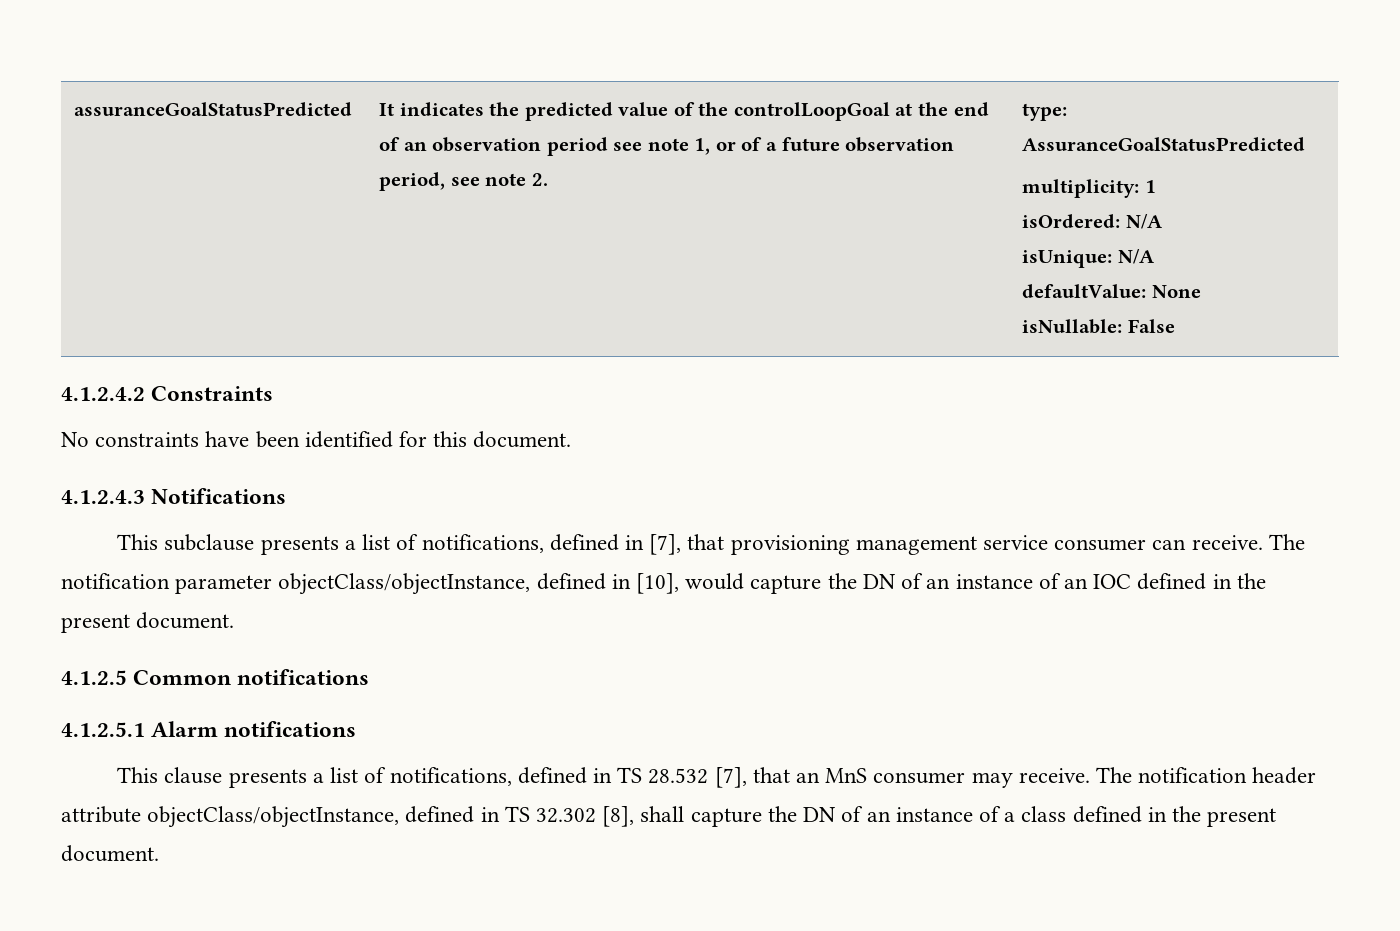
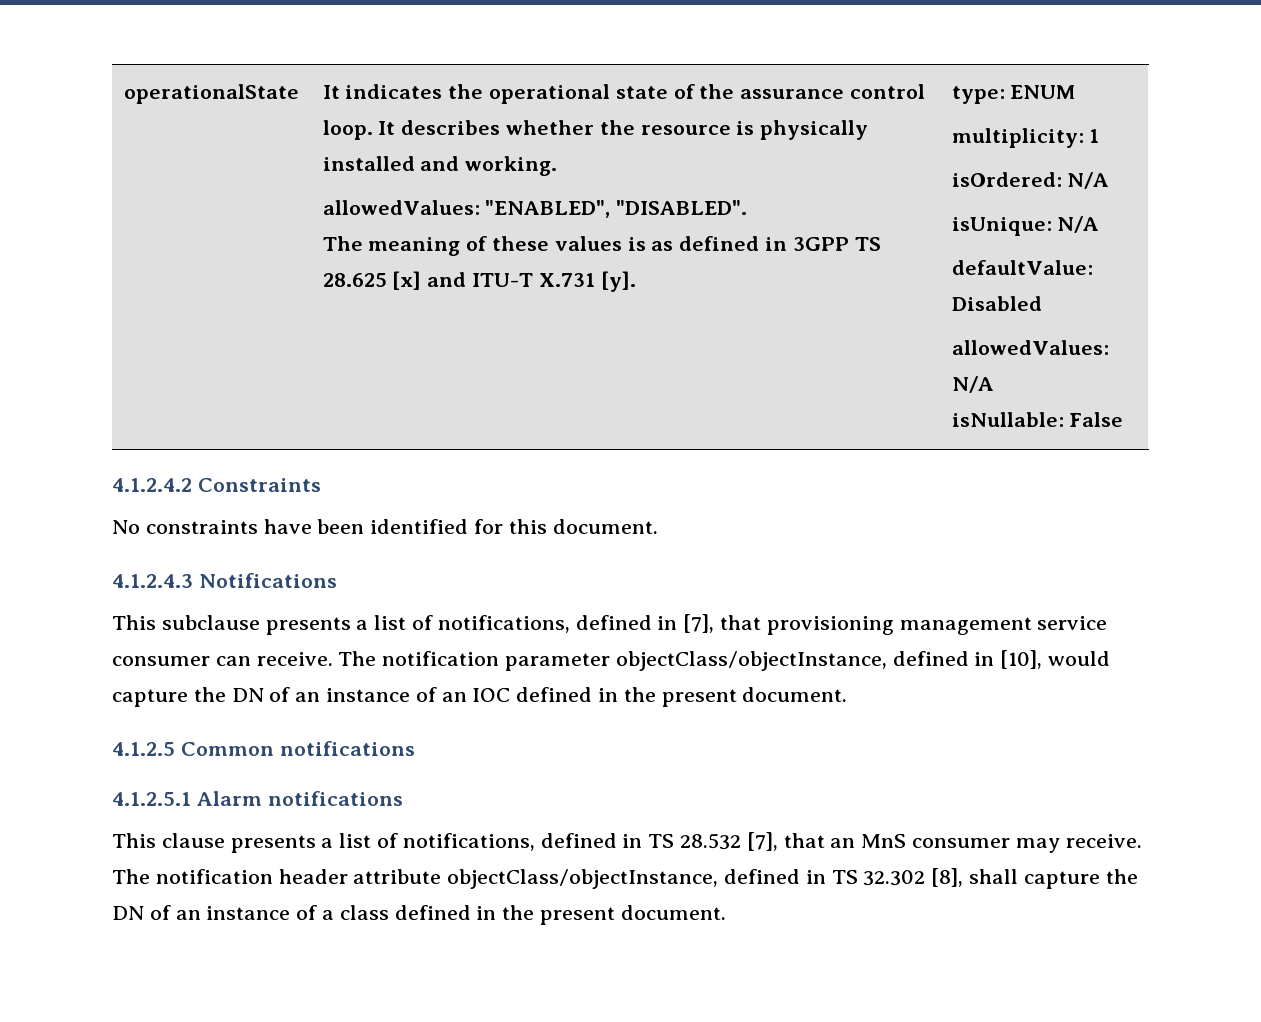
- assuranceGoalStatusPredicted
+ operationalState
- It indicates the predicted value of the controlLoopGoal at the end of an observation period see note 1, or of a future observation period, see note 2.
+ It indicates the operational state of the assurance control loop. It describes whether the resource is physically installed and working.
+ allowedValues: "ENABLED", "DISABLED".
+ The meaning of these values is as defined in 3GPP TS 28.625 [x] and ITU-T X.731 [y].
- type: AssuranceGoalStatusPredicted
+ type: ENUM
- defaultValue: None
+ defaultValue: Disabled
+ allowedValues: N/A

